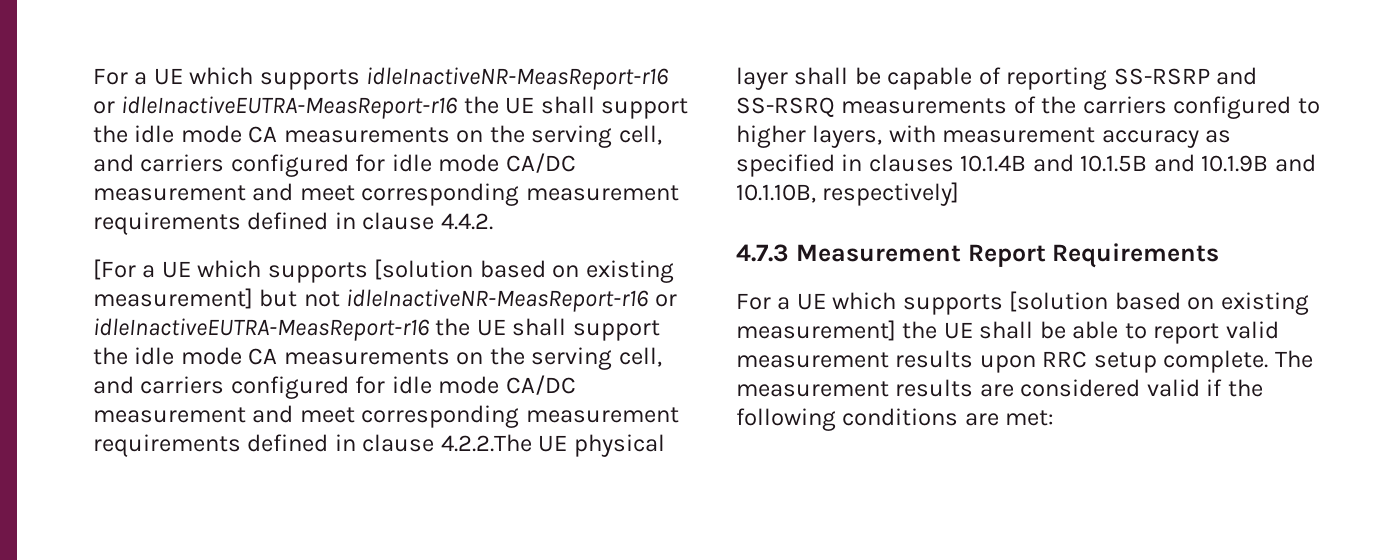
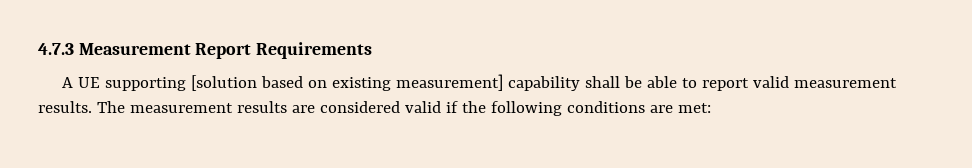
- For a UE which supports idleInactiveNR-MeasReport-r16 or idleInactiveEUTRA-MeasReport-r16 the UE shall support the idle mode CA measurements on the serving cell, and carriers configured for idle mode CA/DC measurement and meet corresponding measurement requirements defined in clause 4.4.2.
- [For a UE which supports [solution based on existing measurement] but not idleInactiveNR-MeasReport-r16 or idleInactiveEUTRA-MeasReport-r16 the UE shall support the idle mode CA measurements on the serving cell, and carriers configured for idle mode CA/DC measurement and meet corresponding measurement requirements defined in clause 4.2.2.The UE physical layer shall be capable of reporting SS-RSRP and SS-RSRQ measurements of the carriers configured to higher layers, with measurement accuracy as specified in clauses 10.1.4B and 10.1.5B and 10.1.9B and 10.1.10B, respectively]
  4.7.3 Measurement Report Requirements
- For a UE which supports [solution based on existing measurement] the UE shall be able to report valid measurement results upon RRC setup complete.
+ A UE supporting [solution based on existing measurement] capability shall be able to report valid measurement results.

